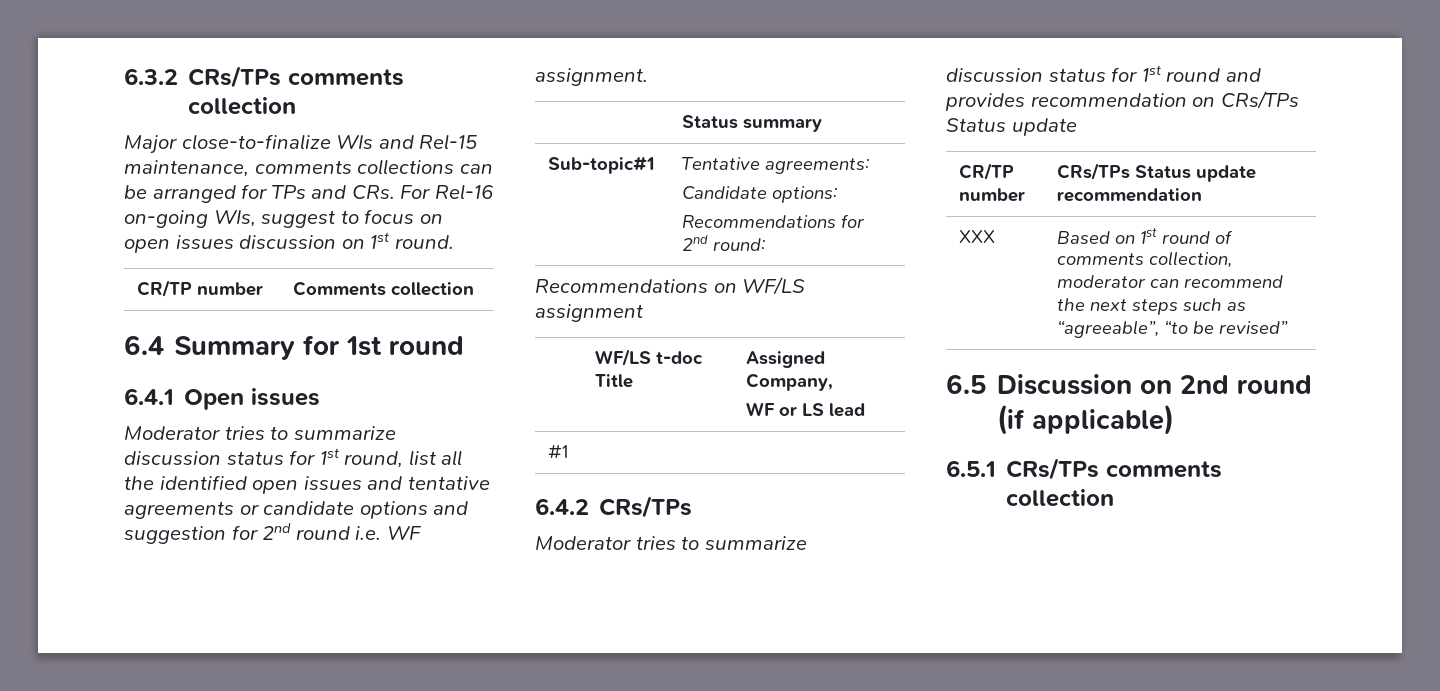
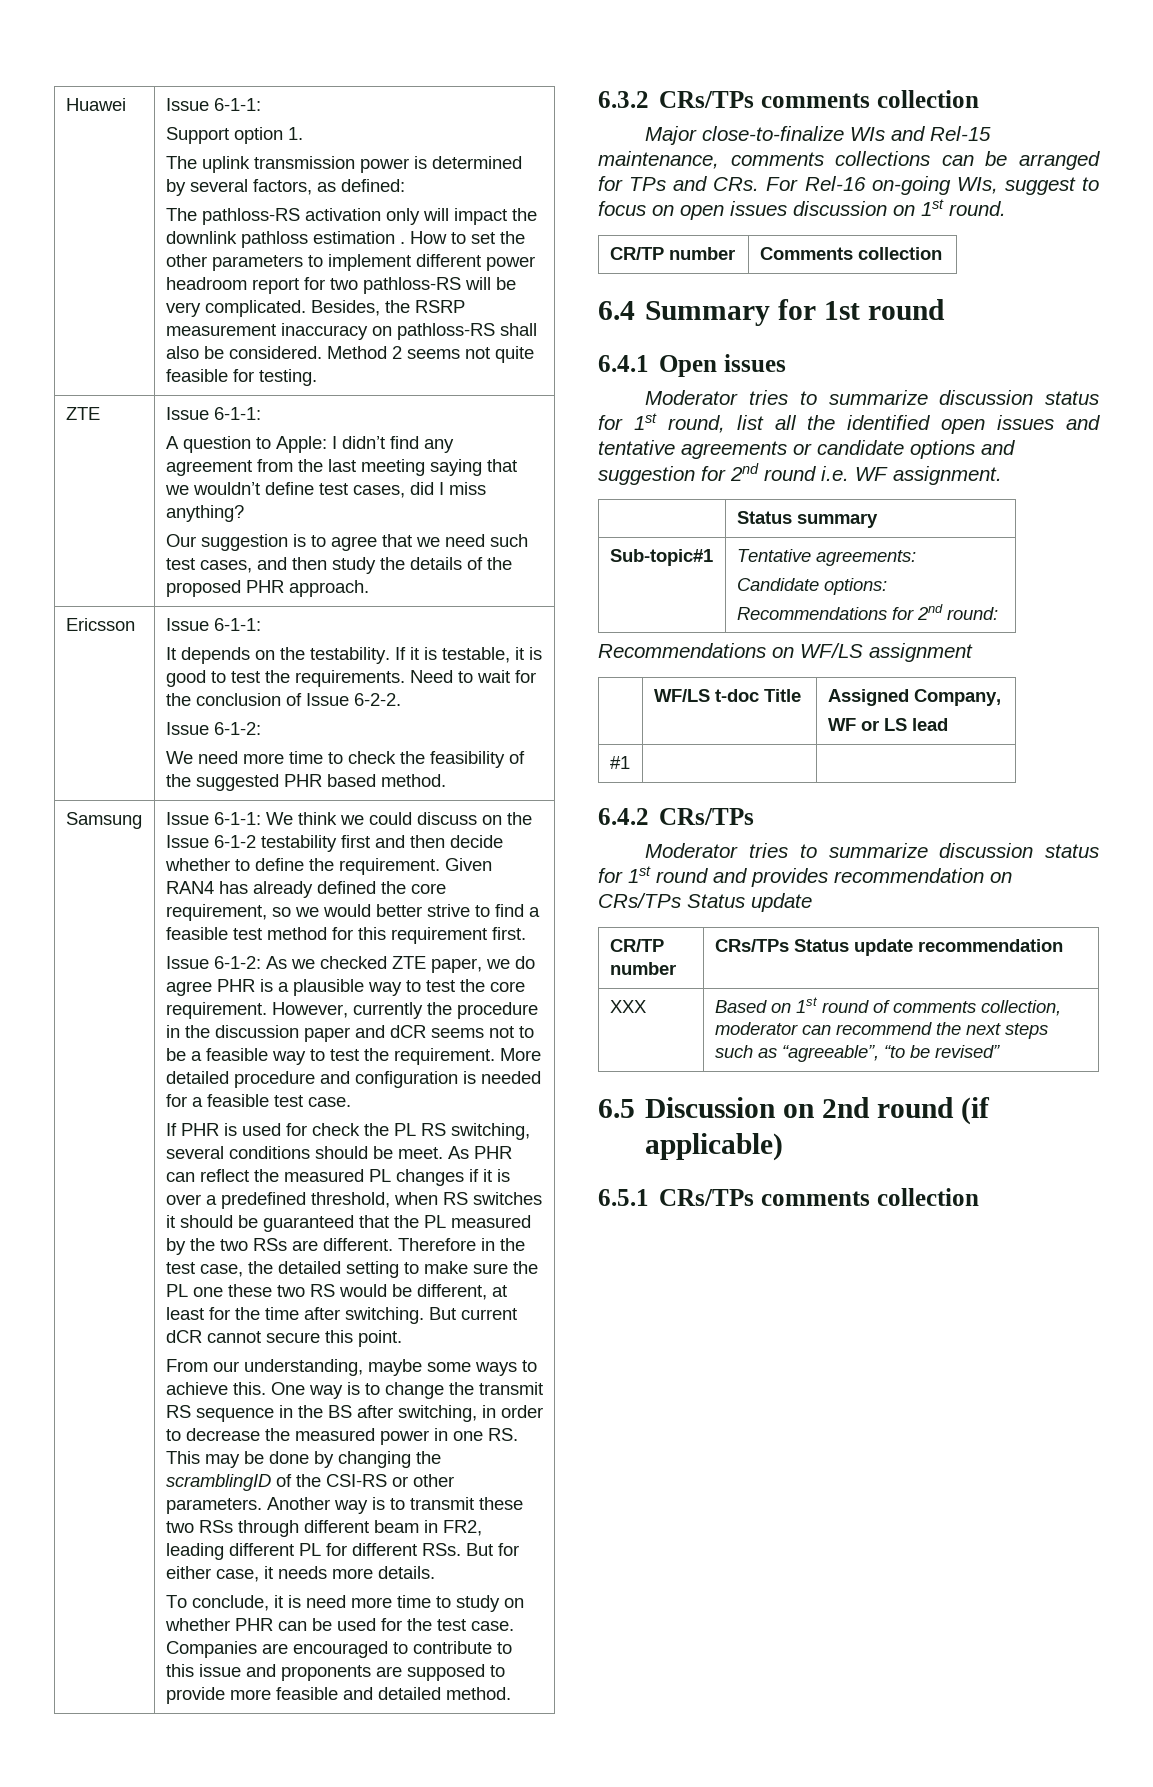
+ Huawei | Issue 6-1-1:
+ Support option 1.
+ The uplink transmission power is determined by several factors, as defined:
+ The pathloss-RS activation only will impact the downlink pathloss estimation . How to set the other parameters to implement different power headroom report for two pathloss-RS will be very complicated. Besides, the RSRP measurement inaccuracy on pathloss-RS shall also be considered. Method 2 seems not quite feasible for testing.
+ ZTE | Issue 6-1-1:
+ A question to Apple: I didn’t find any agreement from the last meeting saying that we wouldn’t define test cases, did I miss anything?
+ Our suggestion is to agree that we need such test cases, and then study the details of the proposed PHR approach.
+ Ericsson | Issue 6-1-1:
+ It depends on the testability. If it is testable, it is good to test the requirements. Need to wait for the conclusion of Issue 6-2-2.
+ Issue 6-1-2:
+ We need more time to check the feasibility of the suggested PHR based method.
+ Samsung | Issue 6-1-1: We think we could discuss on the Issue 6-1-2 testability first and then decide whether to define the requirement. Given RAN4 has already defined the core requirement, so we would better strive to find a feasible test method for this requirement first.
+ Issue 6-1-2: As we checked ZTE paper, we do agree PHR is a plausible way to test the core requirement. However, currently the procedure in the discussion paper and dCR seems not to be a feasible way to test the requirement. More detailed procedure and configuration is needed for a feasible test case.
+ If PHR is used for check the PL RS switching, several conditions should be meet. As PHR can reflect the measured PL changes if it is over a predefined threshold, when RS switches it should be guaranteed that the PL measured by the two RSs are different. Therefore in the test case, the detailed setting to make sure the PL one these two RS would be different, at least for the time after switching. But current dCR cannot secure this point.
+ From our understanding, maybe some ways to achieve this. One way is to change the transmit RS sequence in the BS after switching, in order to decrease the measured power in one RS. This may be done by changing the scramblingID of the CSI-RS or other parameters. Another way is to transmit these two RSs through different beam in FR2, leading different PL for different RSs. But for either case, it needs more details.
+ To conclude, it is need more time to study on whether PHR can be used for the test case. Companies are encouraged to contribute to this issue and proponents are supposed to provide more feasible and detailed method.

